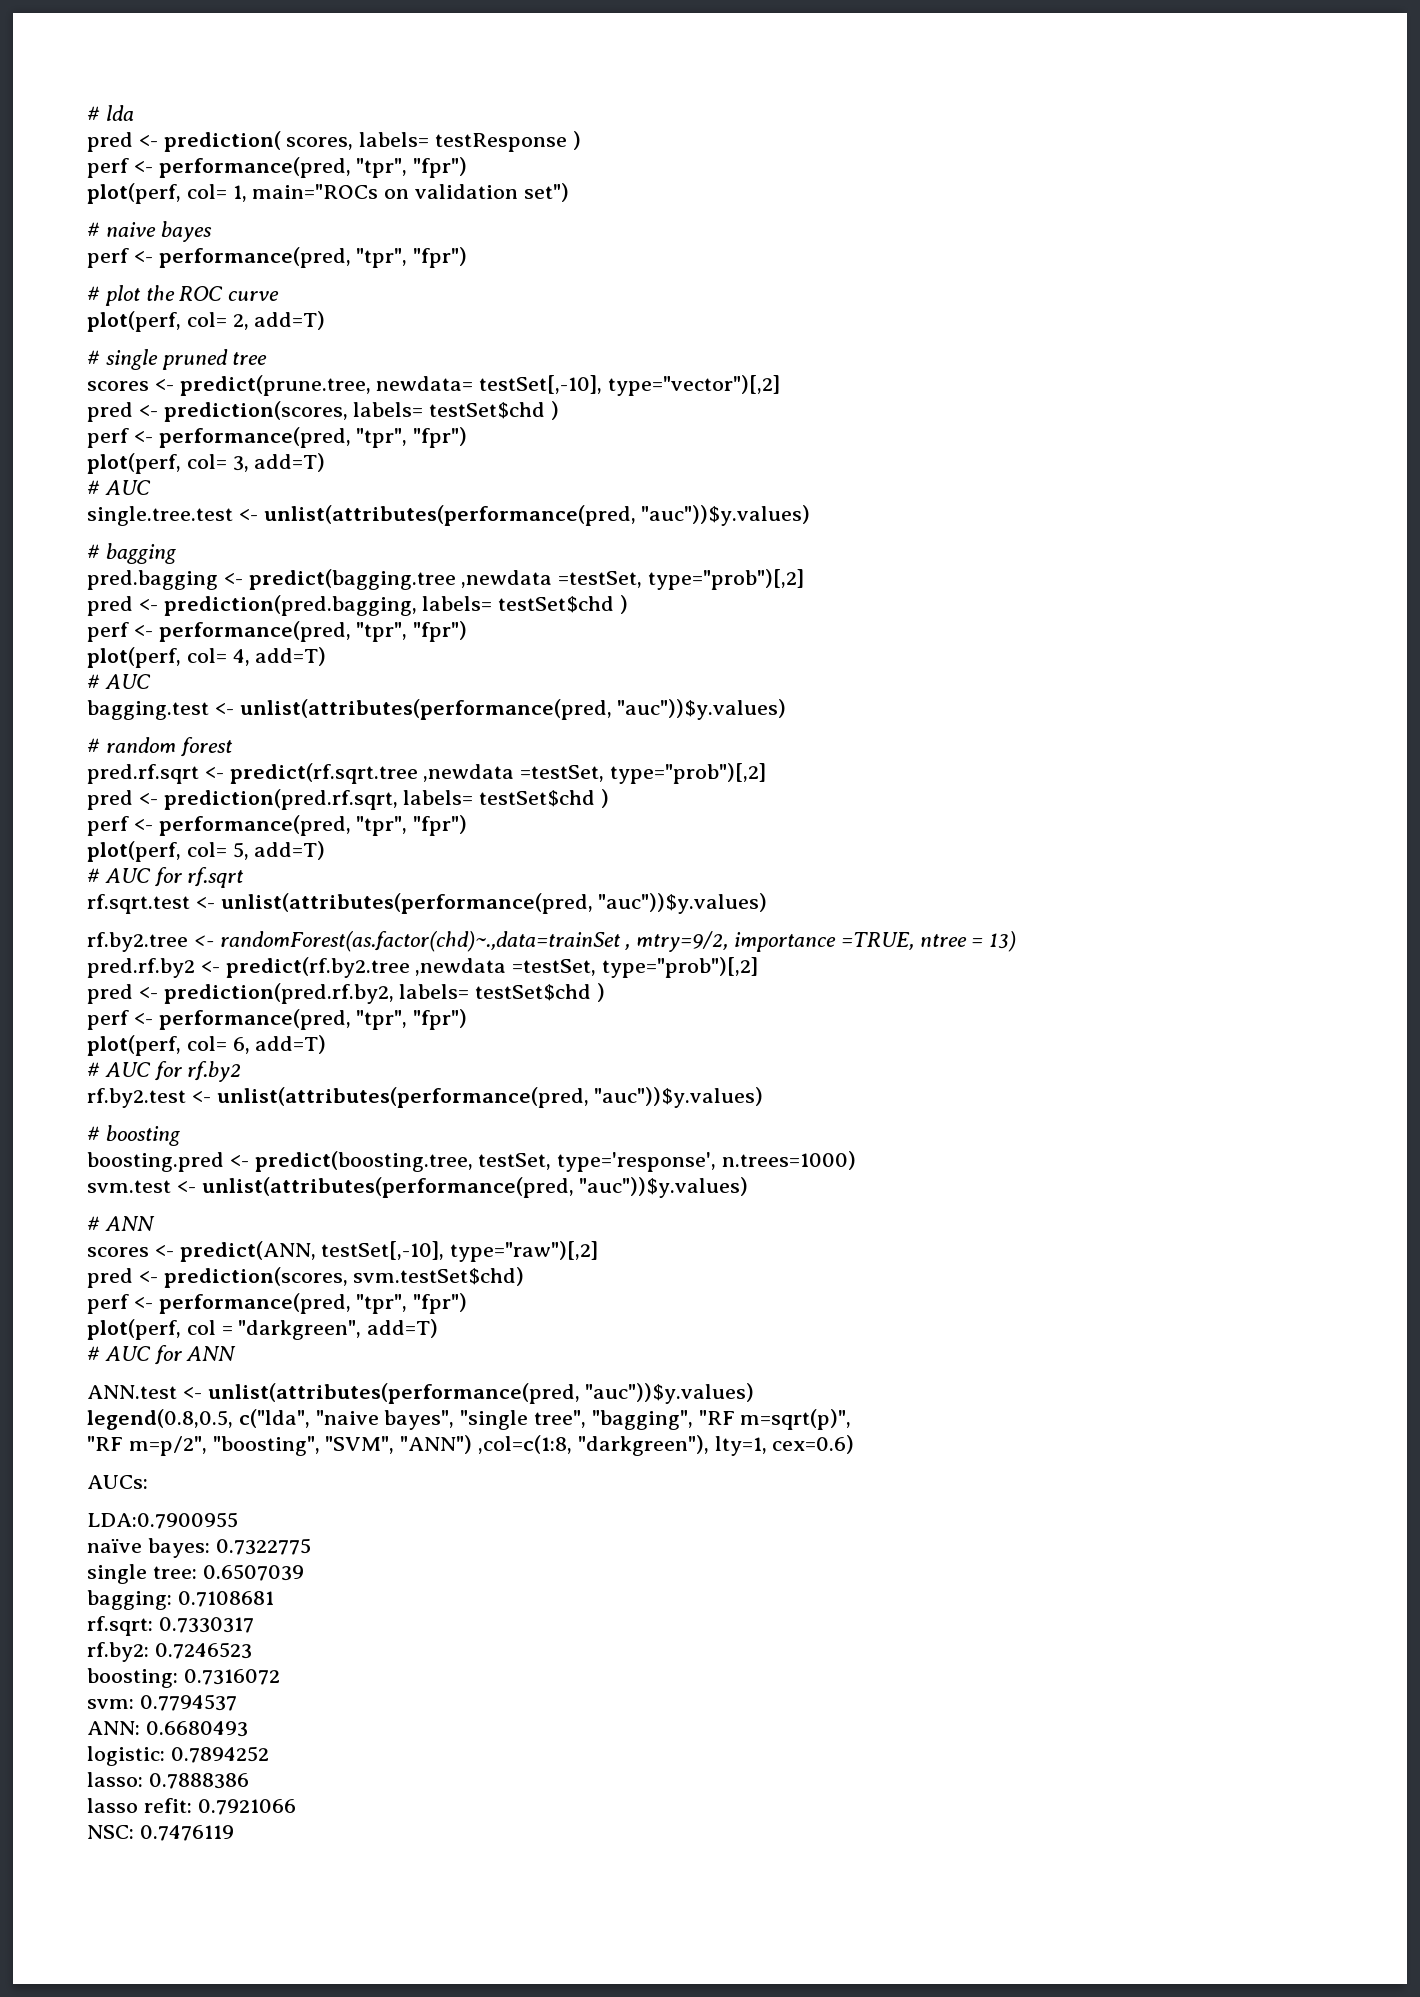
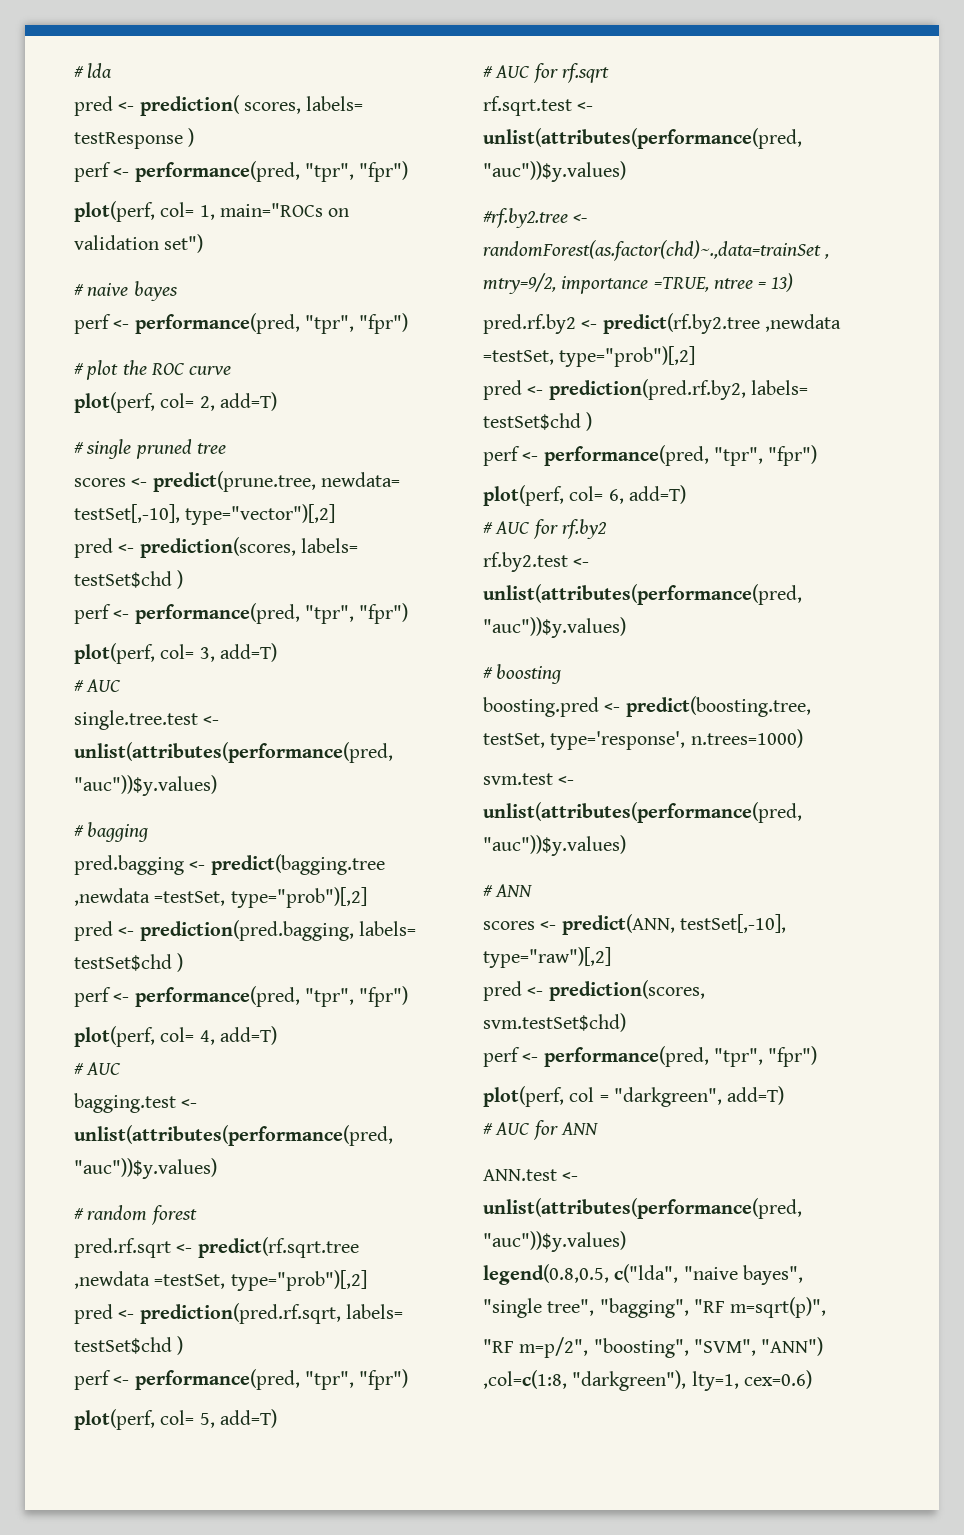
- rf.by2.tree <- randomForest(as.factor(chd)~.,data=trainSet , mtry=9/2, importance =TRUE, ntree = 13)
+ #rf.by2.tree <- randomForest(as.factor(chd)~.,data=trainSet , mtry=9/2, importance =TRUE, ntree = 13)
- AUCs:
- LDA:0.7900955
- naïve bayes: 0.7322775
- single tree: 0.6507039
- bagging: 0.7108681
- rf.sqrt: 0.7330317
- rf.by2: 0.7246523
- boosting: 0.7316072
- svm: 0.7794537
- ANN: 0.6680493
- logistic: 0.7894252
- lasso: 0.7888386
- lasso refit: 0.7921066
- NSC: 0.7476119

